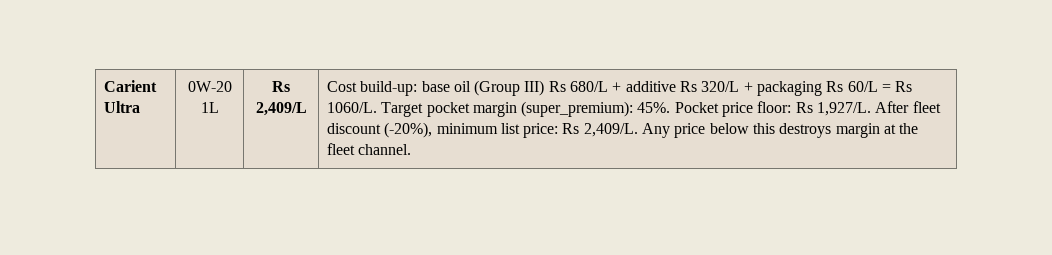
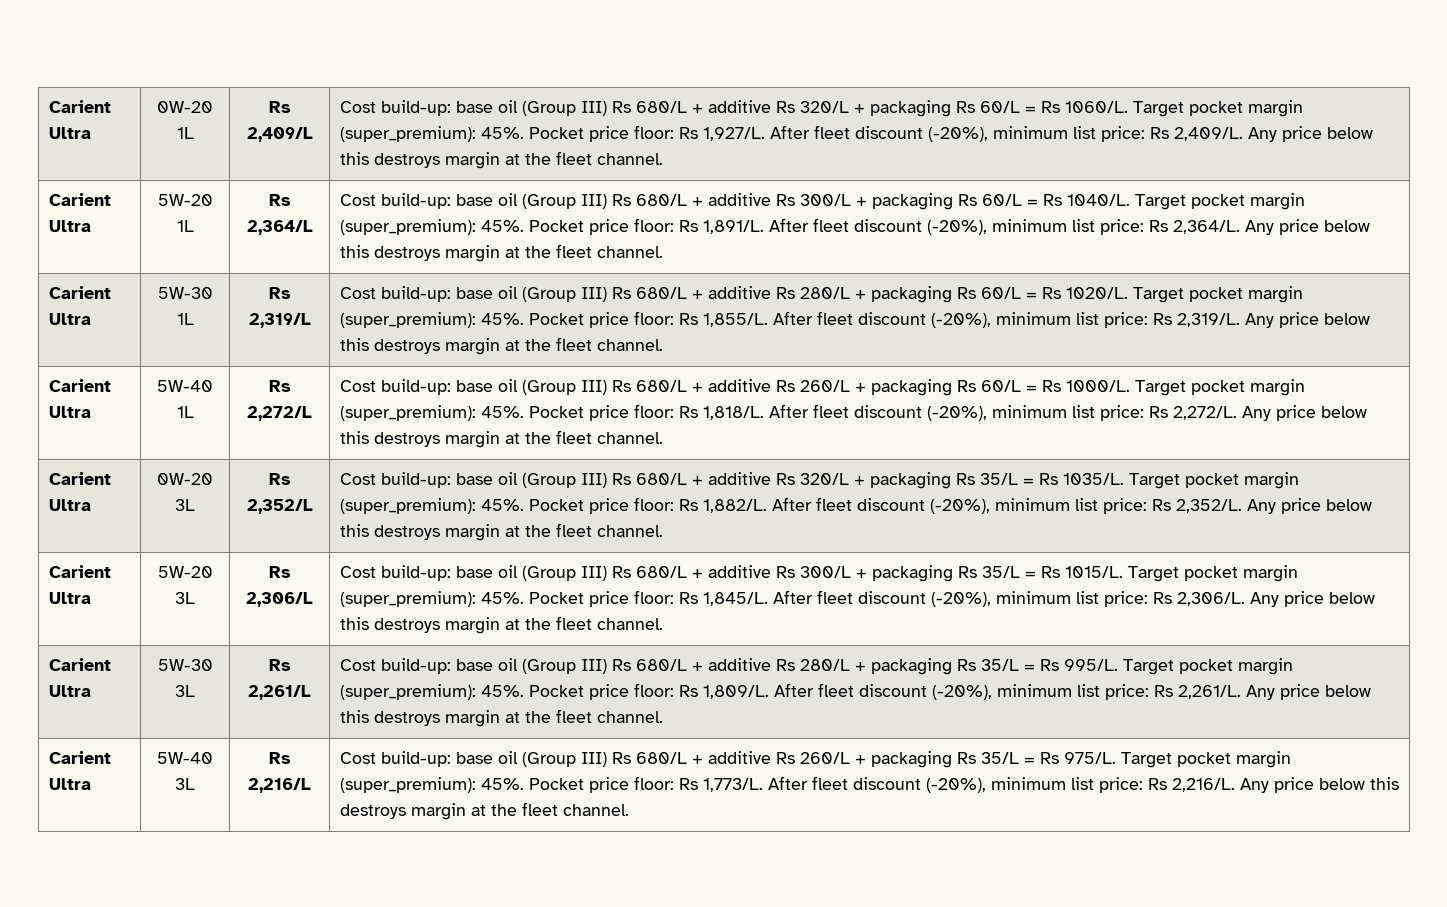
+ Carient Ultra | 5W-20 1L | Rs 2,364/L | Cost build-up: base oil (Group III) Rs 680/L + additive Rs 300/L + packaging Rs 60/L = Rs 1040/L. Target pocket margin (super_premium): 45%. Pocket price floor: Rs 1,891/L. After fleet discount (-20%), minimum list price: Rs 2,364/L. Any price below this destroys margin at the fleet channel.
+ Carient Ultra | 5W-30 1L | Rs 2,319/L | Cost build-up: base oil (Group III) Rs 680/L + additive Rs 280/L + packaging Rs 60/L = Rs 1020/L. Target pocket margin (super_premium): 45%. Pocket price floor: Rs 1,855/L. After fleet discount (-20%), minimum list price: Rs 2,319/L. Any price below this destroys margin at the fleet channel.
+ Carient Ultra | 5W-40 1L | Rs 2,272/L | Cost build-up: base oil (Group III) Rs 680/L + additive Rs 260/L + packaging Rs 60/L = Rs 1000/L. Target pocket margin (super_premium): 45%. Pocket price floor: Rs 1,818/L. After fleet discount (-20%), minimum list price: Rs 2,272/L. Any price below this destroys margin at the fleet channel.
+ Carient Ultra | 0W-20 3L | Rs 2,352/L | Cost build-up: base oil (Group III) Rs 680/L + additive Rs 320/L + packaging Rs 35/L = Rs 1035/L. Target pocket margin (super_premium): 45%. Pocket price floor: Rs 1,882/L. After fleet discount (-20%), minimum list price: Rs 2,352/L. Any price below this destroys margin at the fleet channel.
+ Carient Ultra | 5W-20 3L | Rs 2,306/L | Cost build-up: base oil (Group III) Rs 680/L + additive Rs 300/L + packaging Rs 35/L = Rs 1015/L. Target pocket margin (super_premium): 45%. Pocket price floor: Rs 1,845/L. After fleet discount (-20%), minimum list price: Rs 2,306/L. Any price below this destroys margin at the fleet channel.
+ Carient Ultra | 5W-30 3L | Rs 2,261/L | Cost build-up: base oil (Group III) Rs 680/L + additive Rs 280/L + packaging Rs 35/L = Rs 995/L. Target pocket margin (super_premium): 45%. Pocket price floor: Rs 1,809/L. After fleet discount (-20%), minimum list price: Rs 2,261/L. Any price below this destroys margin at the fleet channel.
+ Carient Ultra | 5W-40 3L | Rs 2,216/L | Cost build-up: base oil (Group III) Rs 680/L + additive Rs 260/L + packaging Rs 35/L = Rs 975/L. Target pocket margin (super_premium): 45%. Pocket price floor: Rs 1,773/L. After fleet discount (-20%), minimum list price: Rs 2,216/L. Any price below this destroys margin at the fleet channel.

